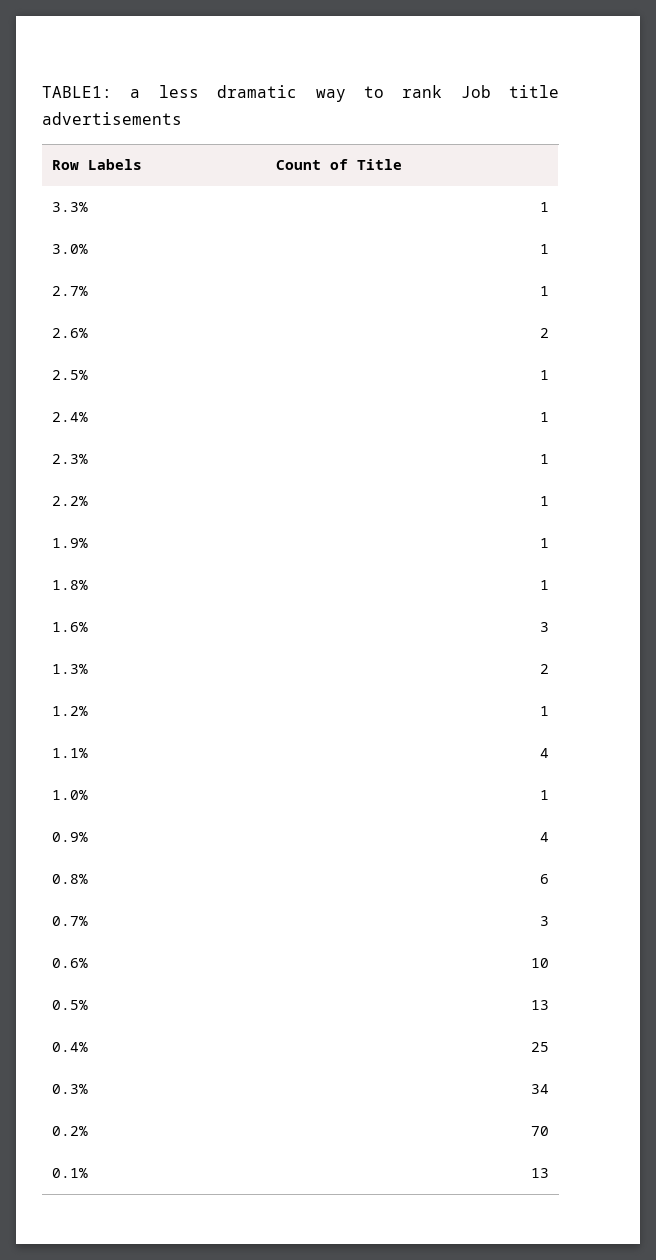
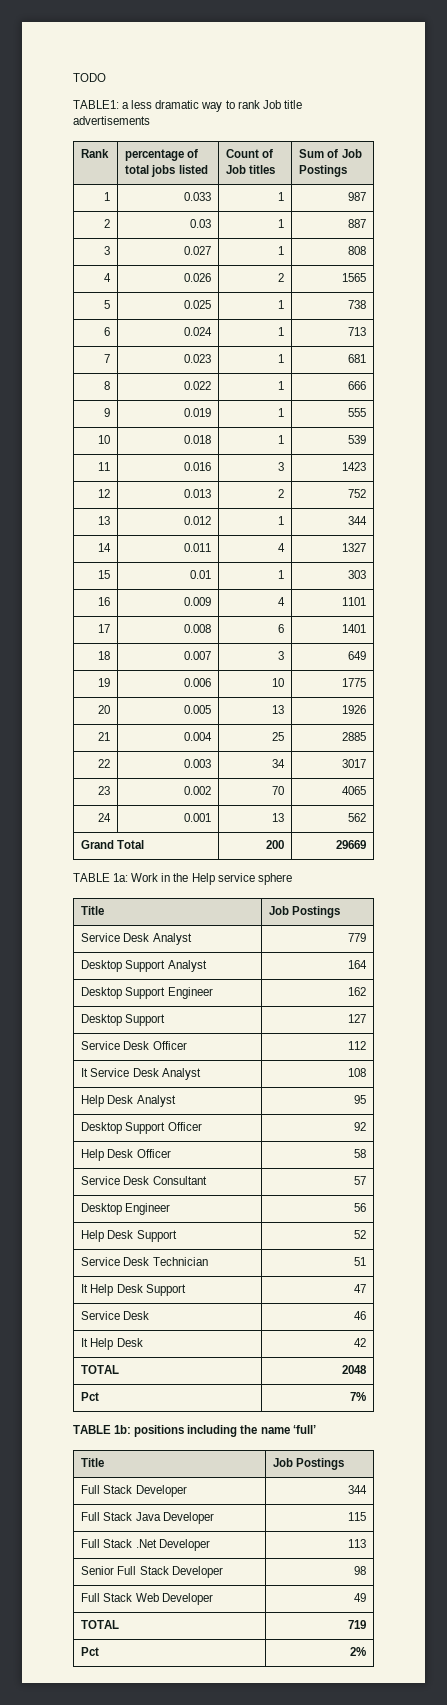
+ TODO
- Row Labels | Count of Title
- 3.3% | 1
- 3.0% | 1
- 2.7% | 1
- 2.6% | 2
- 2.5% | 1
- 2.4% | 1
- 2.3% | 1
- 2.2% | 1
- 1.9% | 1
- 1.8% | 1
- 1.6% | 3
- 1.3% | 2
- 1.2% | 1
- 1.1% | 4
- 1.0% | 1
- 0.9% | 4
- 0.8% | 6
- 0.7% | 3
- 0.6% | 10
- 0.5% | 13
- 0.4% | 25
- 0.3% | 34
- 0.2% | 70
- 0.1% | 13
+ Rank | percentage of total jobs listed | Count of Job titles | Sum of Job Postings
+ 1 | 0.033 | 1 | 987
+ 2 | 0.03 | 1 | 887
+ 3 | 0.027 | 1 | 808
+ 4 | 0.026 | 2 | 1565
+ 5 | 0.025 | 1 | 738
+ 6 | 0.024 | 1 | 713
+ 7 | 0.023 | 1 | 681
+ 8 | 0.022 | 1 | 666
+ 9 | 0.019 | 1 | 555
+ 10 | 0.018 | 1 | 539
+ 11 | 0.016 | 3 | 1423
+ 12 | 0.013 | 2 | 752
+ 13 | 0.012 | 1 | 344
+ 14 | 0.011 | 4 | 1327
+ 15 | 0.01 | 1 | 303
+ 16 | 0.009 | 4 | 1101
+ 17 | 0.008 | 6 | 1401
+ 18 | 0.007 | 3 | 649
+ 19 | 0.006 | 10 | 1775
+ 20 | 0.005 | 13 | 1926
+ 21 | 0.004 | 25 | 2885
+ 22 | 0.003 | 34 | 3017
+ 23 | 0.002 | 70 | 4065
+ 24 | 0.001 | 13 | 562
+ Grand Total | 200 | 29669
+ TABLE 1a: Work in the Help service sphere
+ Title | Job Postings
+ Service Desk Analyst | 779
+ Desktop Support Analyst | 164
+ Desktop Support Engineer | 162
+ Desktop Support | 127
+ Service Desk Officer | 112
+ It Service Desk Analyst | 108
+ Help Desk Analyst | 95
+ Desktop Support Officer | 92
+ Help Desk Officer | 58
+ Service Desk Consultant | 57
+ Desktop Engineer | 56
+ Help Desk Support | 52
+ Service Desk Technician | 51
+ It Help Desk Support | 47
+ Service Desk | 46
+ It Help Desk | 42
+ TOTAL | 2048
+ Pct | 7%
+ TABLE 1b: positions including the name ‘full’
+ Title | Job Postings
+ Full Stack Developer | 344
+ Full Stack Java Developer | 115
+ Full Stack .Net Developer | 113
+ Senior Full Stack Developer | 98
+ Full Stack Web Developer | 49
+ TOTAL | 719
+ Pct | 2%

